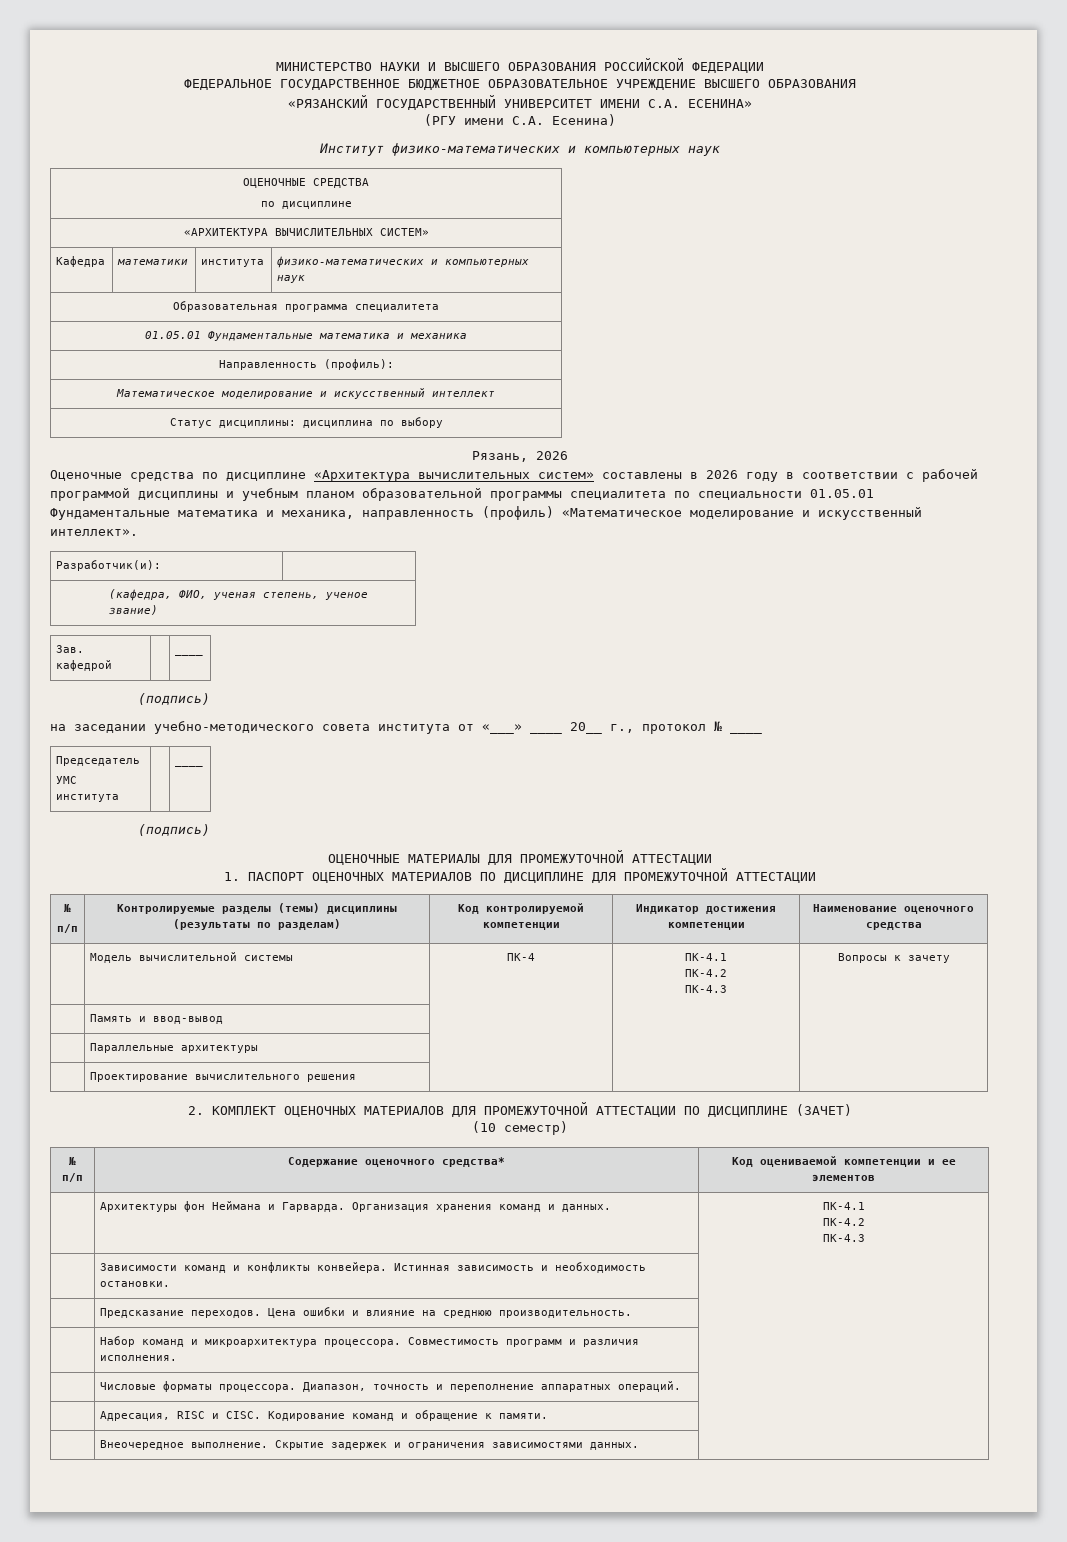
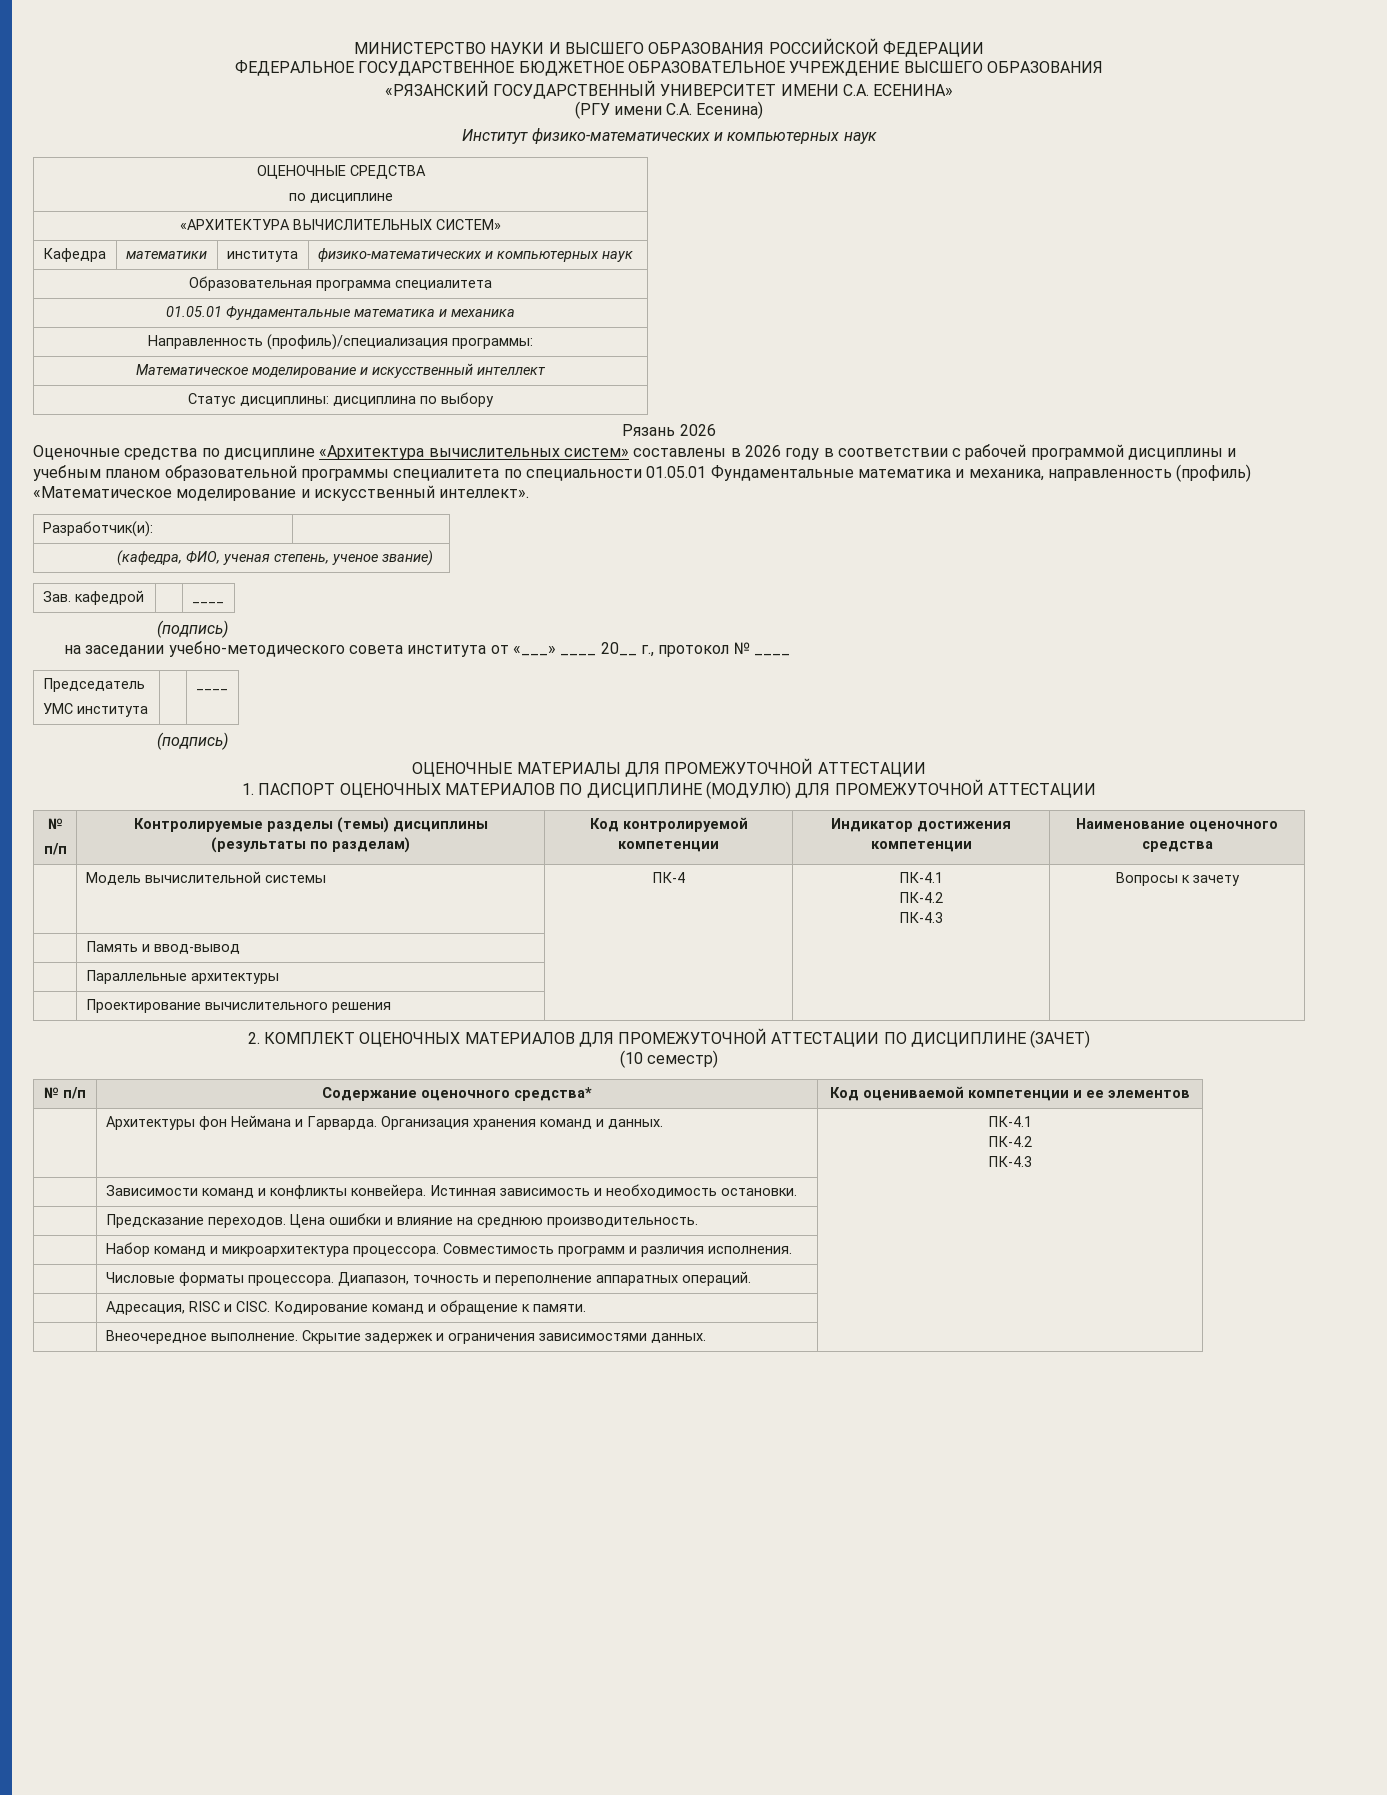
- Направленность (профиль):
+ Направленность (профиль)/специализация программы:
- Рязань, 2026
+ Рязань 2026
- 1. ПАСПОРТ ОЦЕНОЧНЫХ МАТЕРИАЛОВ ПО ДИСЦИПЛИНЕ ДЛЯ ПРОМЕЖУТОЧНОЙ АТТЕСТАЦИИ
+ 1. ПАСПОРТ ОЦЕНОЧНЫХ МАТЕРИАЛОВ ПО ДИСЦИПЛИНЕ (МОДУЛЮ) ДЛЯ ПРОМЕЖУТОЧНОЙ АТТЕСТАЦИИ

